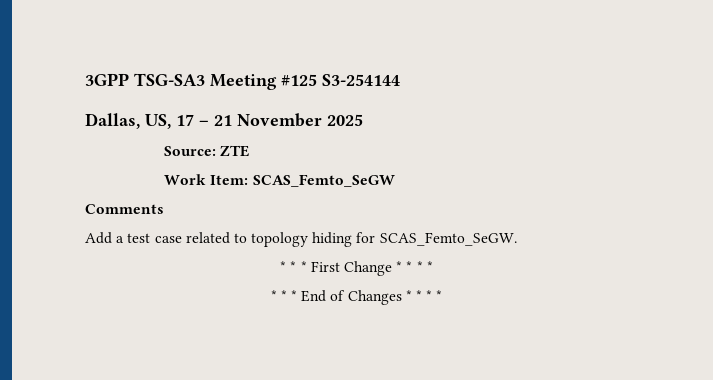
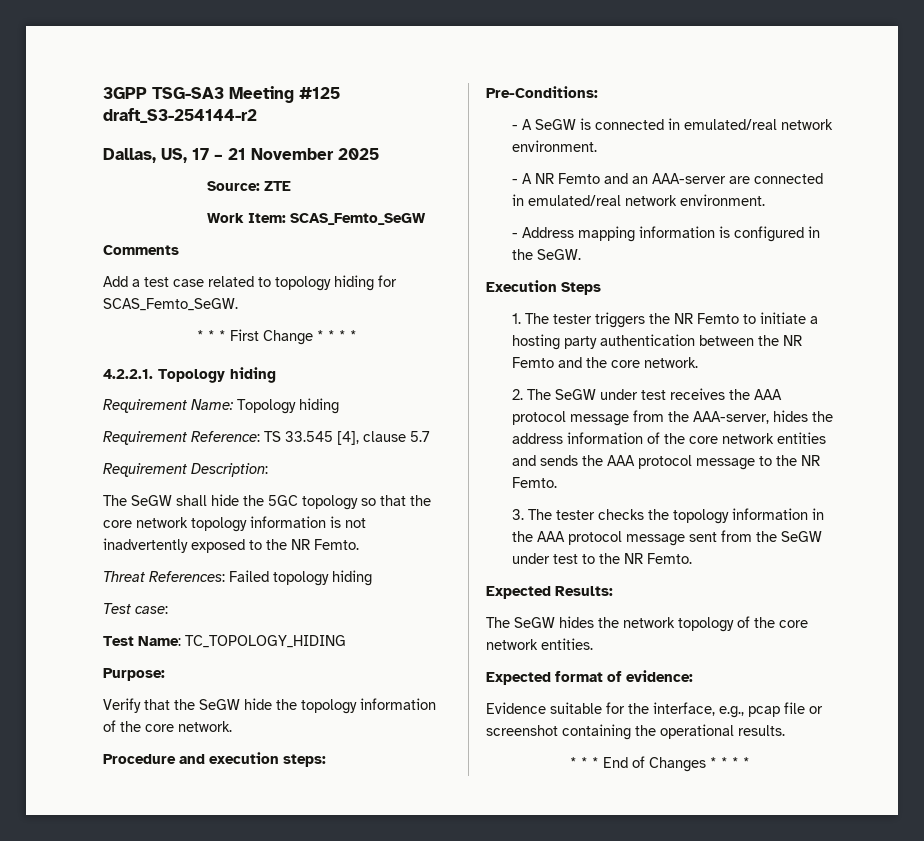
- 3GPP TSG-SA3 Meeting #125 S3-254144
+ 3GPP TSG-SA3 Meeting #125 draft_S3-254144-r2
+ 4.2.2.1. Topology hiding
+ Requirement Name: Topology hiding
+ Requirement Reference: TS 33.545 [4], clause 5.7
+ Requirement Description:
+ The SeGW shall hide the 5GC topology so that the core network topology information is not inadvertently exposed to the NR Femto.
+ Threat References: Failed topology hiding
+ Test case:
+ Test Name: TC_TOPOLOGY_HIDING
+ Purpose:
+ Verify that the SeGW hide the topology information of the core network.
+ Procedure and execution steps:
+ Pre-Conditions:
+ - A SeGW is connected in emulated/real network environment.
+ - A NR Femto and an AAA-server are connected in emulated/real network environment.
+ - Address mapping information is configured in the SeGW.
+ Execution Steps
+ 1. The tester triggers the NR Femto to initiate a hosting party authentication between the NR Femto and the core network.
+ 2. The SeGW under test receives the AAA protocol message from the AAA-server, hides the address information of the core network entities and sends the AAA protocol message to the NR Femto.
+ 3. The tester checks the topology information in the AAA protocol message sent from the SeGW under test to the NR Femto.
+ Expected Results:
+ The SeGW hides the network topology of the core network entities.
+ Expected format of evidence:
+ Evidence suitable for the interface, e.g., pcap file or screenshot containing the operational results.

